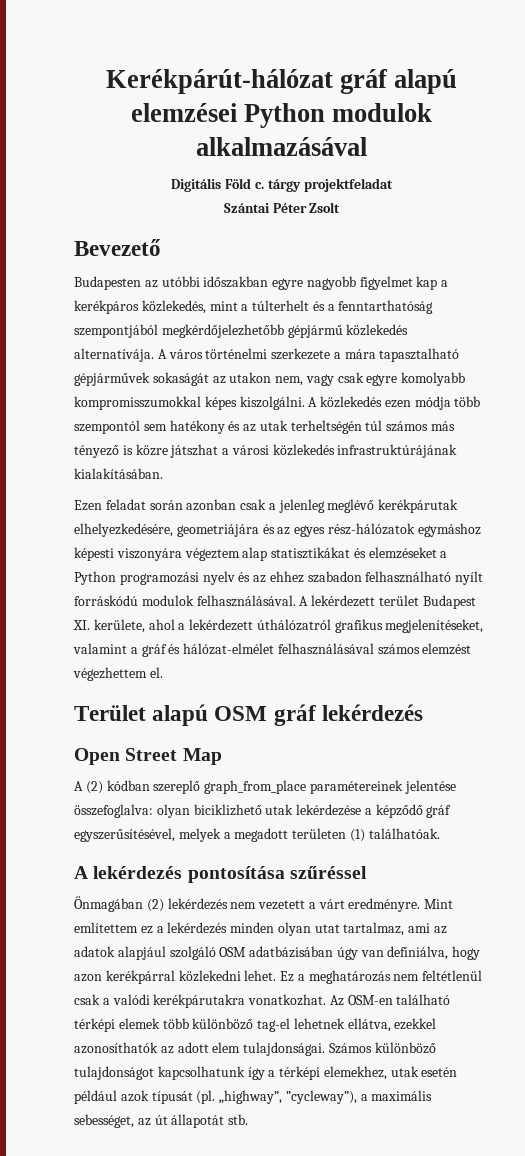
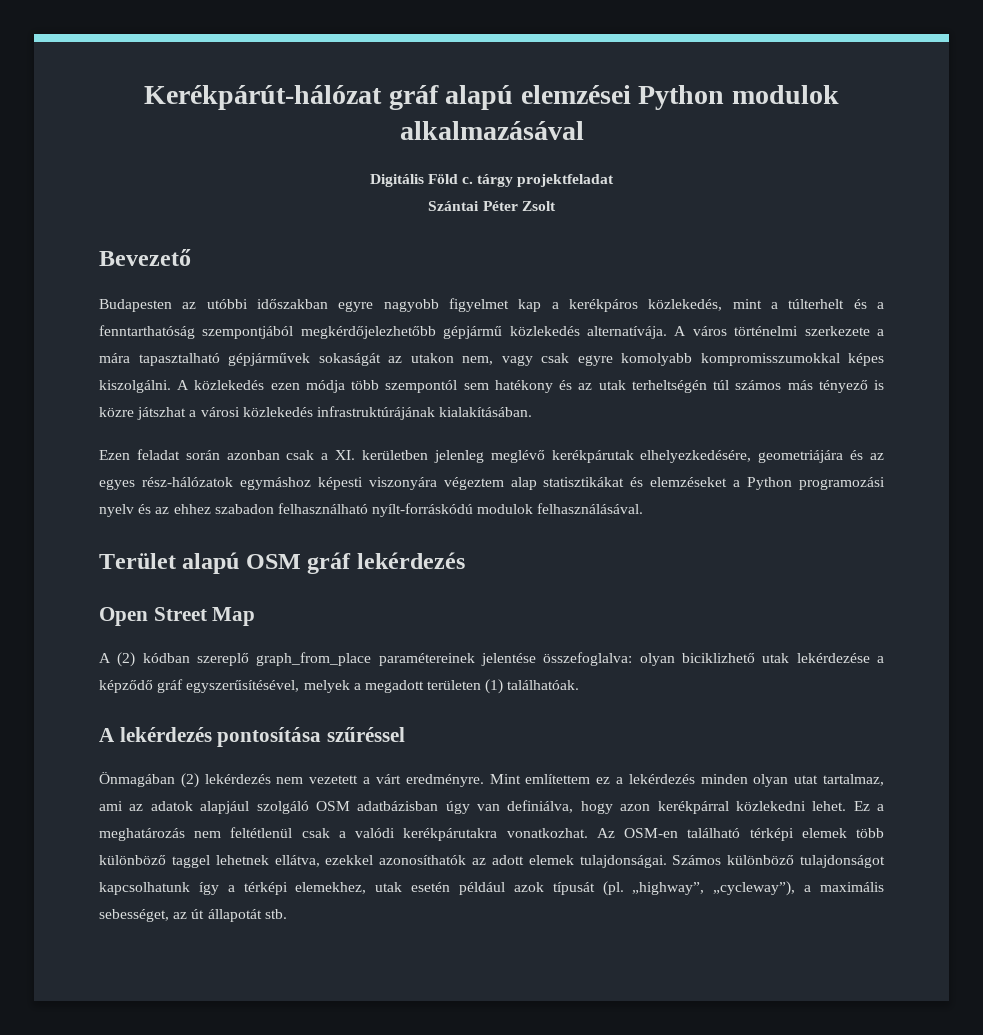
- Ezen feladat során azonban csak a jelenleg meglévő kerékpárutak elhelyezkedésére, geometriájára és az egyes rész-hálózatok egymáshoz képesti viszonyára végeztem alap statisztikákat és elemzéseket a Python programozási nyelv és az ehhez szabadon felhasználható nyílt forráskódú modulok felhasználásával. A lekérdezett terület Budapest XI. kerülete, ahol a lekérdezett úthálózatról grafikus megjelenítéseket, valamint a gráf és hálózat-elmélet felhasználásával számos elemzést végezhettem el.
+ Ezen feladat során azonban csak a XI. kerületben jelenleg meglévő kerékpárutak elhelyezkedésére, geometriájára és az egyes rész-hálózatok egymáshoz képesti viszonyára végeztem alap statisztikákat és elemzéseket a Python programozási nyelv és az ehhez szabadon felhasználható nyílt-forráskódú modulok felhasználásával.
- Mint említettem ez a lekérdezés minden olyan utat tartalmaz, ami az adatok alapjául szolgáló OSM adatbázisában úgy van definiálva, hogy azon kerékpárral közlekedni lehet.
+ Mint említettem ez a lekérdezés minden olyan utat tartalmaz, ami az adatok alapjául szolgáló OSM adatbázisban úgy van definiálva, hogy azon kerékpárral közlekedni lehet.
- Az OSM-en található térképi elemek több különböző tag-el lehetnek ellátva, ezekkel azonosíthatók az adott elem tulajdonságai.
+ Az OSM-en található térképi elemek több különböző taggel lehetnek ellátva, ezekkel azonosíthatók az adott elemek tulajdonságai.
- „highway”, ”cycleway”), a maximális sebességet, az út állapotát stb.
+ „highway”, „cycleway”), a maximális sebességet, az út állapotát stb.

